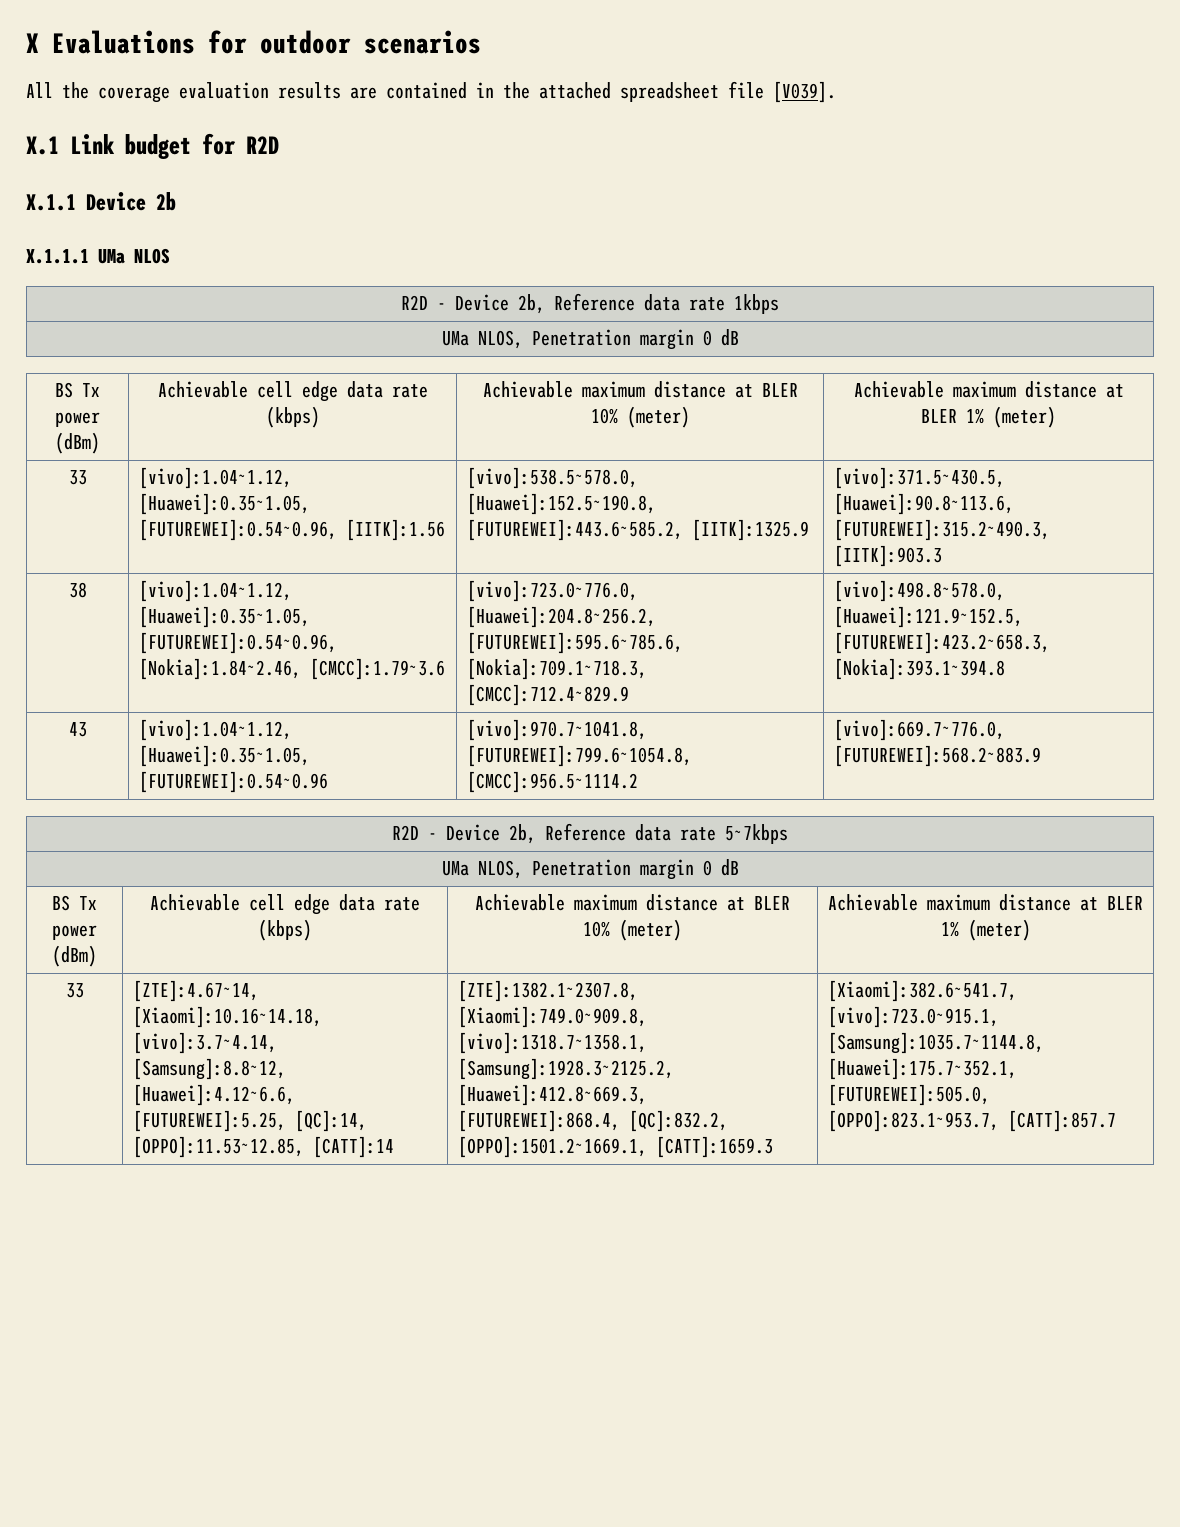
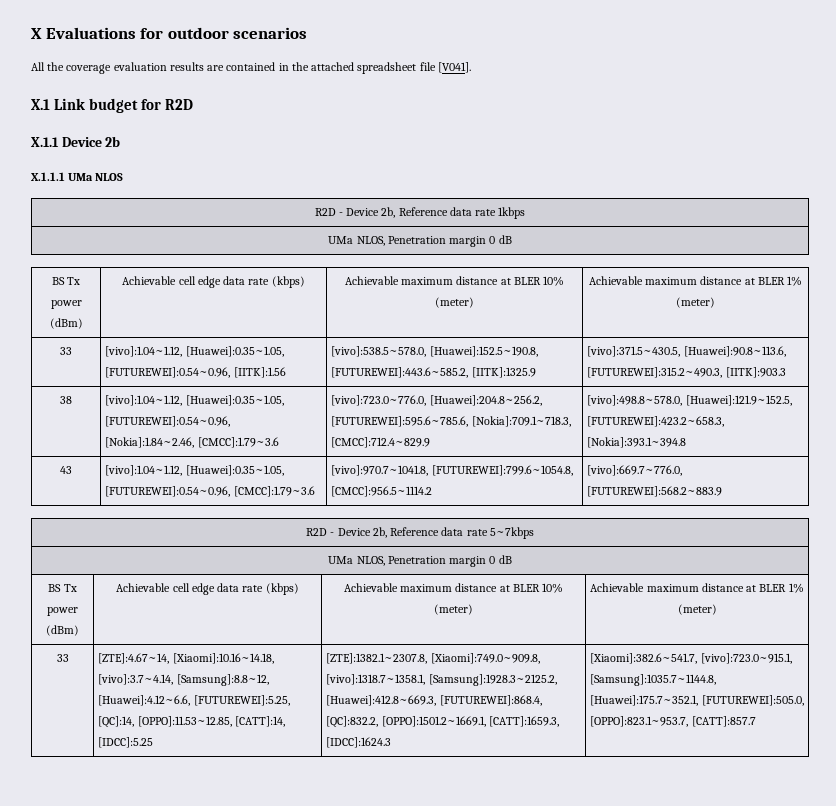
- All the coverage evaluation results are contained in the attached spreadsheet file [V039].
+ All the coverage evaluation results are contained in the attached spreadsheet file [V041].
- 43 | [vivo]:1.04~1.12, [Huawei]:0.35~1.05, [FUTUREWEI]:0.54~0.96 | [vivo]:970.7~1041.8, [FUTUREWEI]:799.6~1054.8, [CMCC]:956.5~1114.2 | [vivo]:669.7~776.0, [FUTUREWEI]:568.2~883.9
+ 43 | [vivo]:1.04~1.12, [Huawei]:0.35~1.05, [FUTUREWEI]:0.54~0.96, [CMCC]:1.79~3.6 | [vivo]:970.7~1041.8, [FUTUREWEI]:799.6~1054.8, [CMCC]:956.5~1114.2 | [vivo]:669.7~776.0, [FUTUREWEI]:568.2~883.9
- 33 | [ZTE]:4.67~14, [Xiaomi]:10.16~14.18, [vivo]:3.7~4.14, [Samsung]:8.8~12, [Huawei]:4.12~6.6, [FUTUREWEI]:5.25, [QC]:14, [OPPO]:11.53~12.85, [CATT]:14 | [ZTE]:1382.1~2307.8, [Xiaomi]:749.0~909.8, [vivo]:1318.7~1358.1, [Samsung]:1928.3~2125.2, [Huawei]:412.8~669.3, [FUTUREWEI]:868.4, [QC]:832.2, [OPPO]:1501.2~1669.1, [CATT]:1659.3 | [Xiaomi]:382.6~541.7, [vivo]:723.0~915.1, [Samsung]:1035.7~1144.8, [Huawei]:175.7~352.1, [FUTUREWEI]:505.0, [OPPO]:823.1~953.7, [CATT]:857.7
+ 33 | [ZTE]:4.67~14, [Xiaomi]:10.16~14.18, [vivo]:3.7~4.14, [Samsung]:8.8~12, [Huawei]:4.12~6.6, [FUTUREWEI]:5.25, [QC]:14, [OPPO]:11.53~12.85, [CATT]:14, [IDCC]:5.25 | [ZTE]:1382.1~2307.8, [Xiaomi]:749.0~909.8, [vivo]:1318.7~1358.1, [Samsung]:1928.3~2125.2, [Huawei]:412.8~669.3, [FUTUREWEI]:868.4, [QC]:832.2, [OPPO]:1501.2~1669.1, [CATT]:1659.3, [IDCC]:1624.3 | [Xiaomi]:382.6~541.7, [vivo]:723.0~915.1, [Samsung]:1035.7~1144.8, [Huawei]:175.7~352.1, [FUTUREWEI]:505.0, [OPPO]:823.1~953.7, [CATT]:857.7

